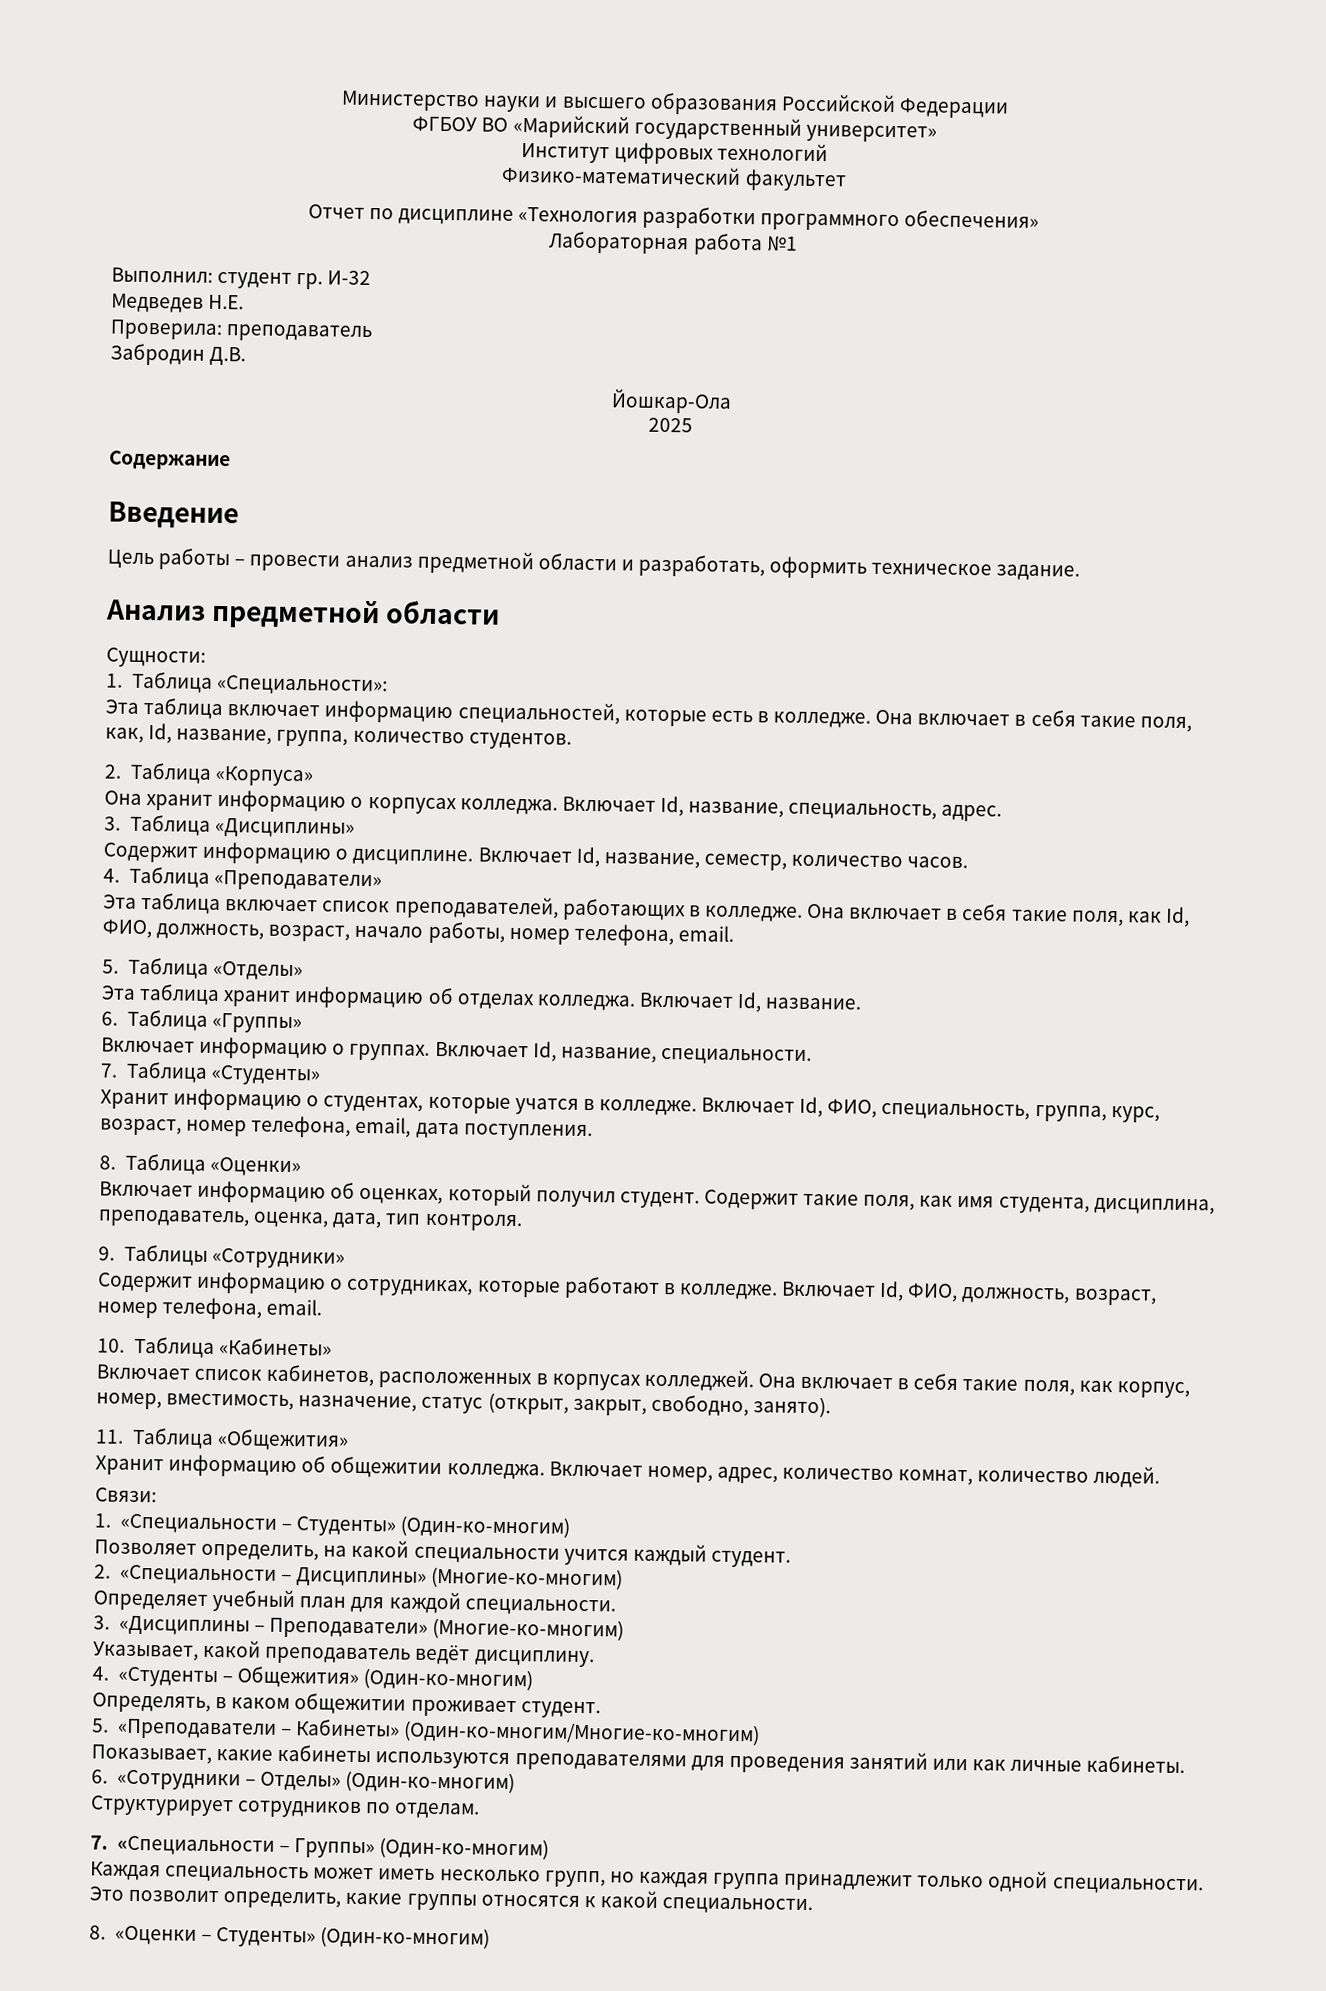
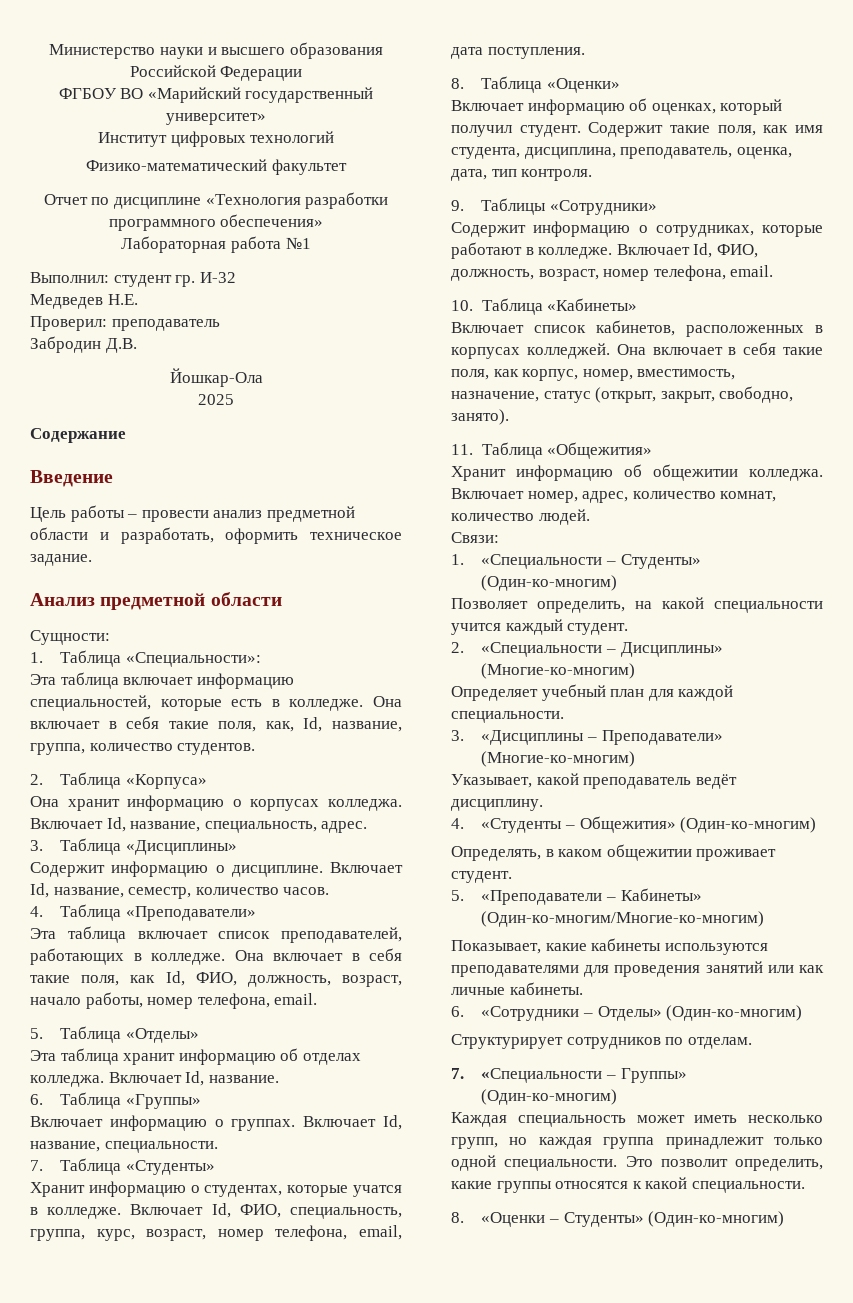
- Проверила: преподаватель
+ Проверил: преподаватель

